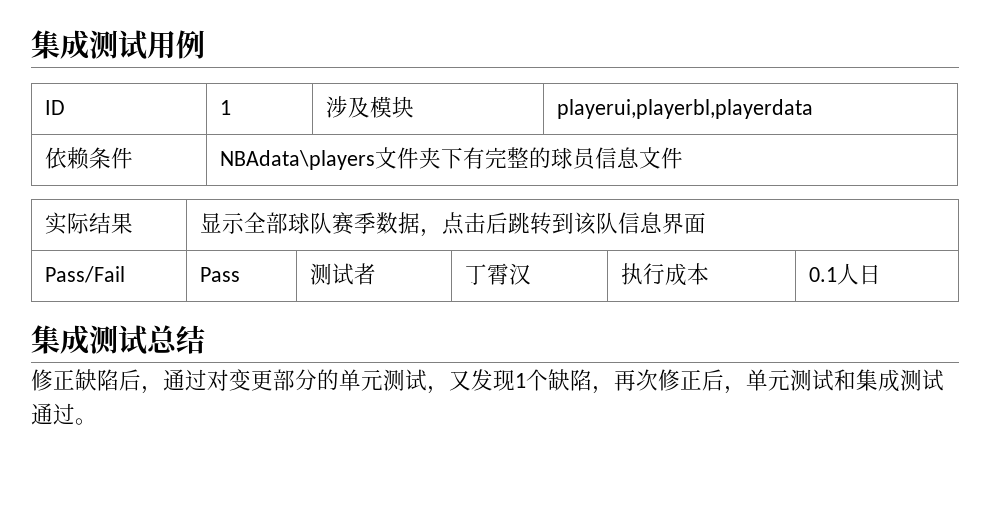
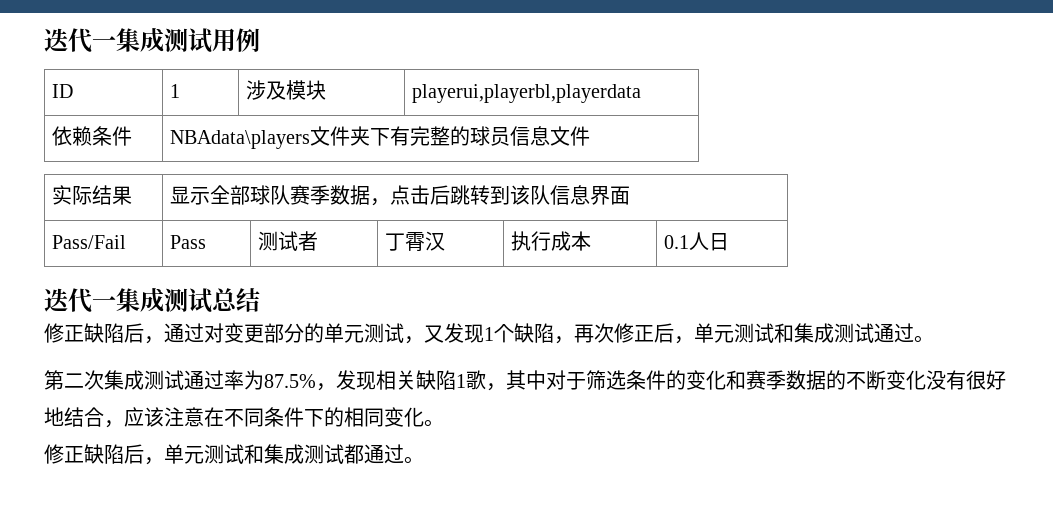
- 集成测试用例
+ 迭代一集成测试用例
- 集成测试总结
+ 迭代一集成测试总结
+ 第二次集成测试通过率为87.5%，发现相关缺陷1歌，其中对于筛选条件的变化和赛季数据的不断变化没有很好地结合，应该注意在不同条件下的相同变化。
+ 修正缺陷后，单元测试和集成测试都通过。

